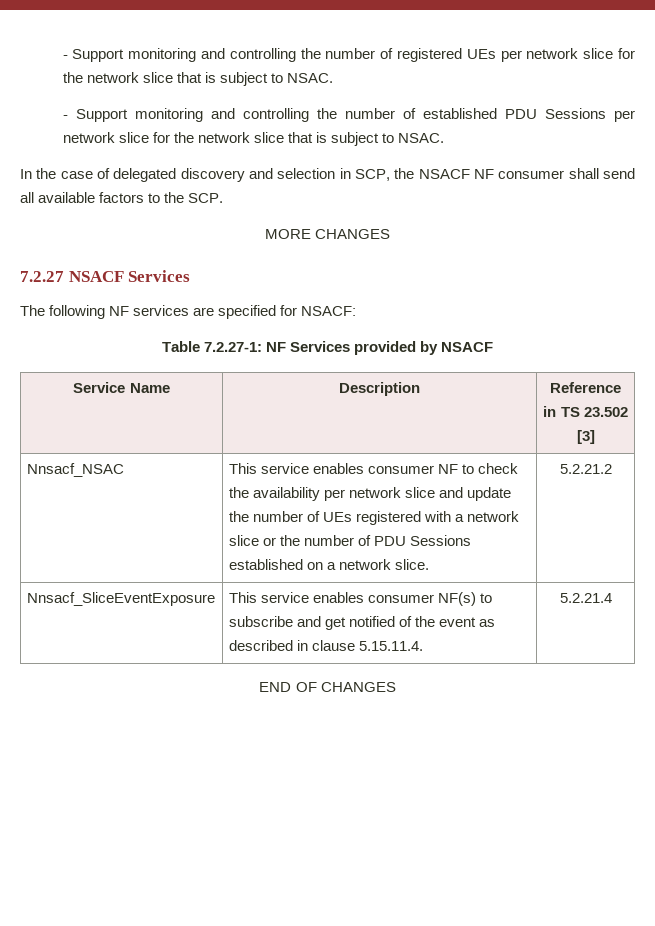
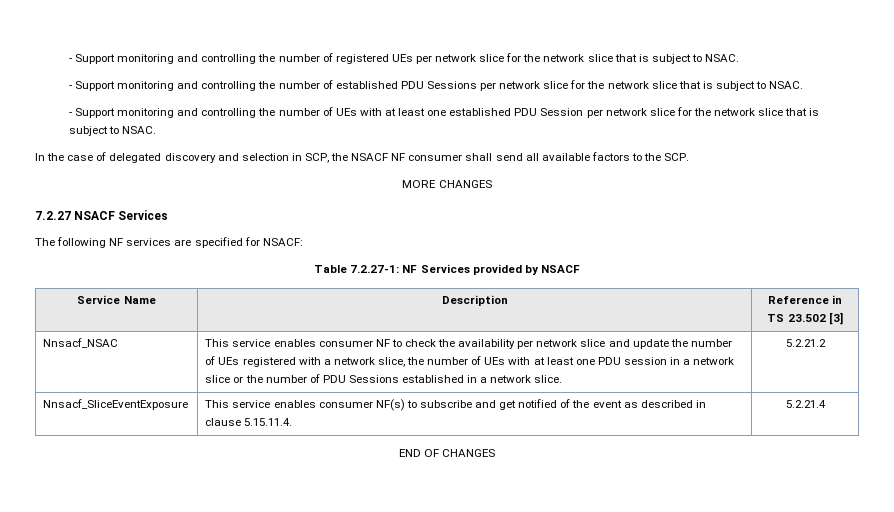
+ - Support monitoring and controlling the number of UEs with at least one established PDU Session per network slice for the network slice that is subject to NSAC.
- This service enables consumer NF to check the availability per network slice and update the number of UEs registered with a network slice or the number of PDU Sessions established on a network slice.
+ This service enables consumer NF to check the availability per network slice and update the number of UEs registered with a network slice, the number of UEs with at least one PDU session in a network slice or the number of PDU Sessions established in a network slice.

